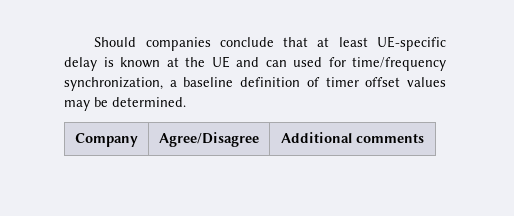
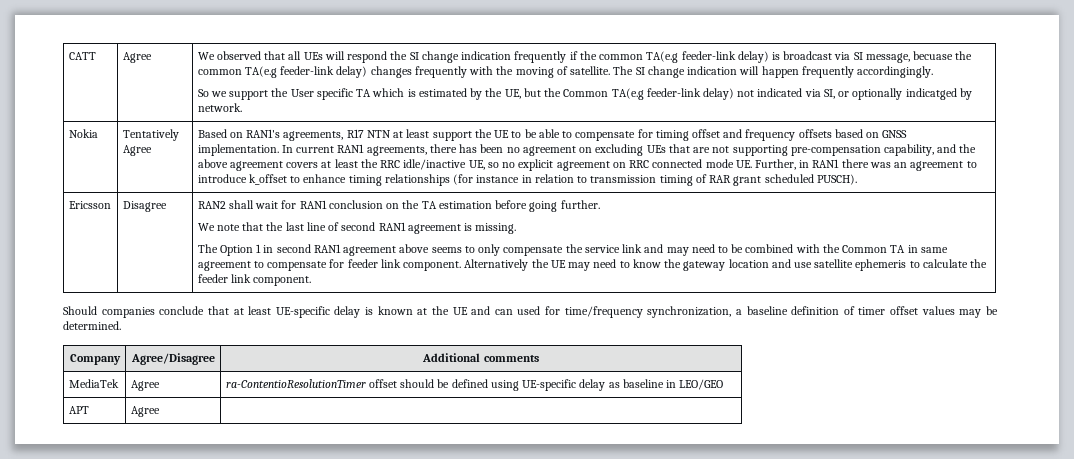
+ CATT | Agree | We observed that all UEs will respond the SI change indication frequently if the common TA(e.g feeder-link delay) is broadcast via SI message, becuase the common TA(e.g feeder-link delay) changes frequently with the moving of satellite. The SI change indication will happen frequently accordingingly.
+ So we support the User specific TA which is estimated by the UE, but the Common TA(e.g feeder-link delay) not indicated via SI, or optionally indicatged by network.
+ Nokia | Tentatively Agree | Based on RAN1's agreements, R17 NTN at least support the UE to be able to compensate for timing offset and frequency offsets based on GNSS implementation. In current RAN1 agreements, there has been no agreement on excluding UEs that are not supporting pre-compensation capability, and the above agreement covers at least the RRC idle/inactive UE, so no explicit agreement on RRC connected mode UE. Further, in RAN1 there was an agreement to introduce k_offset to enhance timing relationships (for instance in relation to transmission timing of RAR grant scheduled PUSCH).
+ Ericsson | Disagree | RAN2 shall wait for RAN1 conclusion on the TA estimation before going further.
+ We note that the last line of second RAN1 agreement is missing.
+ The Option 1 in second RAN1 agreement above seems to only compensate the service link and may need to be combined with the Common TA in same agreement to compensate for feeder link component. Alternatively the UE may need to know the gateway location and use satellite ephemeris to calculate the feeder link component.
+ MediaTek | Agree | ra-ContentioResolutionTimer offset should be defined using UE-specific delay as baseline in LEO/GEO
+ APT | Agree |

